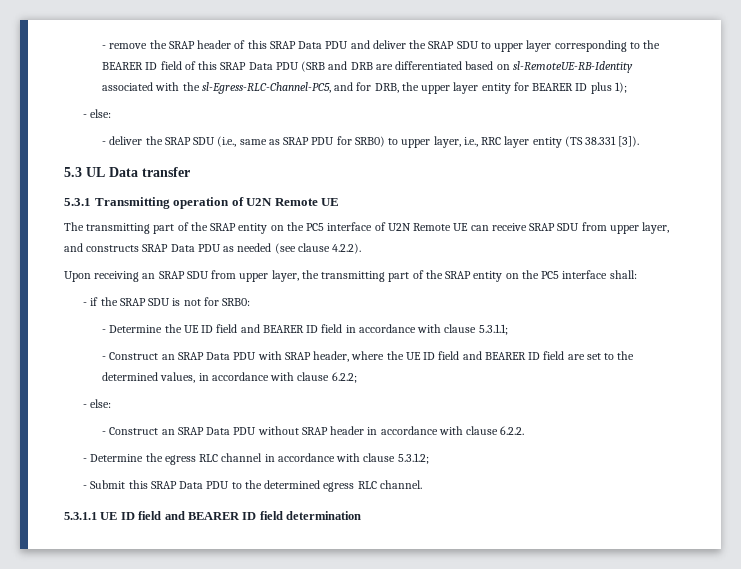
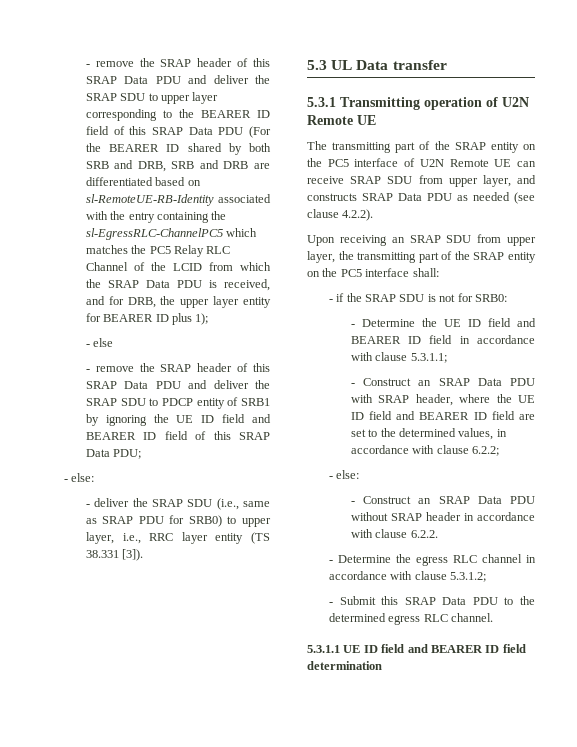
- - remove the SRAP header of this SRAP Data PDU and deliver the SRAP SDU to upper layer corresponding to the BEARER ID field of this SRAP Data PDU (SRB and DRB are differentiated based on sl-RemoteUE-RB-Identity associated with the sl-Egress-RLC-Channel-PC5, and for DRB, the upper layer entity for BEARER ID plus 1);
+ - remove the SRAP header of this SRAP Data PDU and deliver the SRAP SDU to upper layer corresponding to the BEARER ID field of this SRAP Data PDU (For the BEARER ID shared by both SRB and DRB, SRB and DRB are differentiated based on sl-RemoteUE-RB-Identity associated with the entry containing the sl-EgressRLC-ChannelPC5 which matches the PC5 Relay RLC Channel of the LCID from which the SRAP Data PDU is received, and for DRB, the upper layer entity for BEARER ID plus 1);
+ - else
+ - remove the SRAP header of this SRAP Data PDU and deliver the SRAP SDU to PDCP entity of SRB1 by ignoring the UE ID field and BEARER ID field of this SRAP Data PDU;

